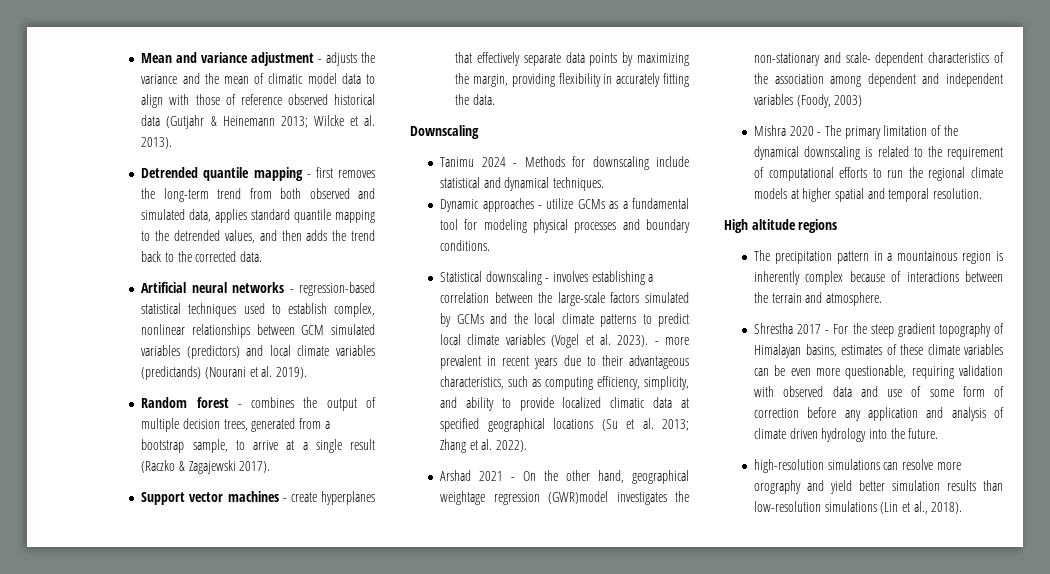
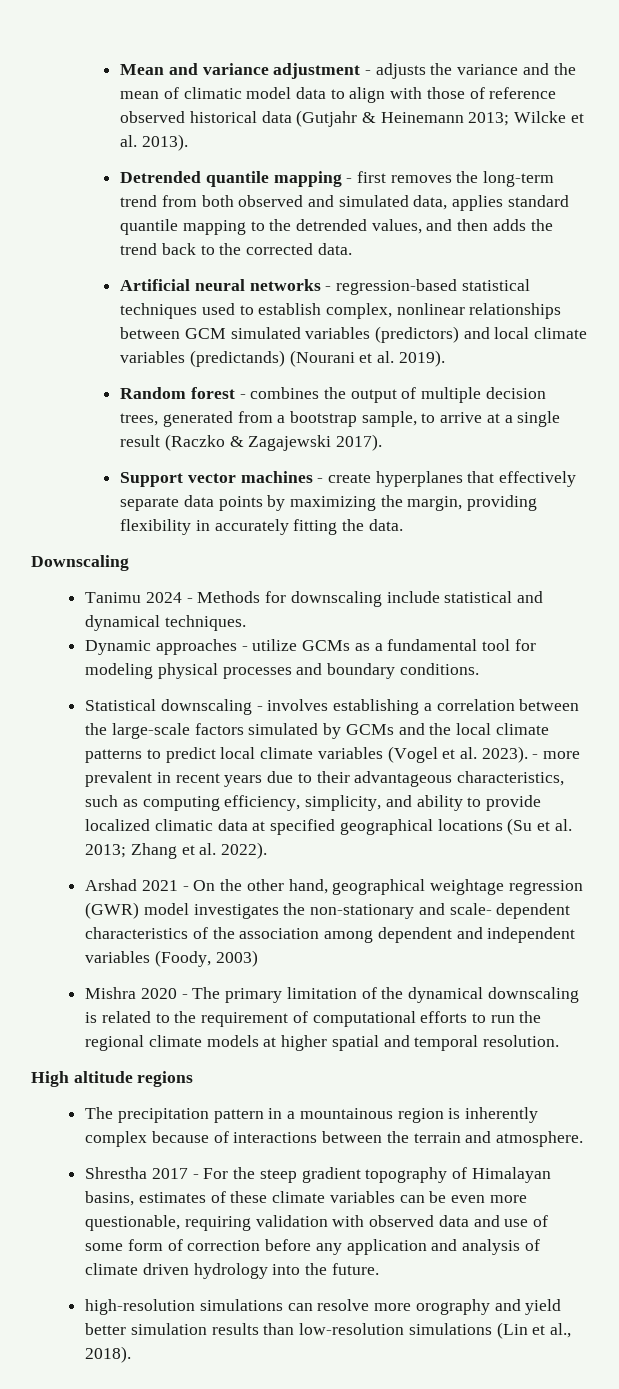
- Arshad 2021 - On the other hand, geographical weightage regression (GWR)model investigates the non-stationary and scale- dependent characteristics of the association among dependent and independent variables (Foody, 2003)
+ Arshad 2021 - On the other hand, geographical weightage regression (GWR) model investigates the non-stationary and scale- dependent characteristics of the association among dependent and independent variables (Foody, 2003)

